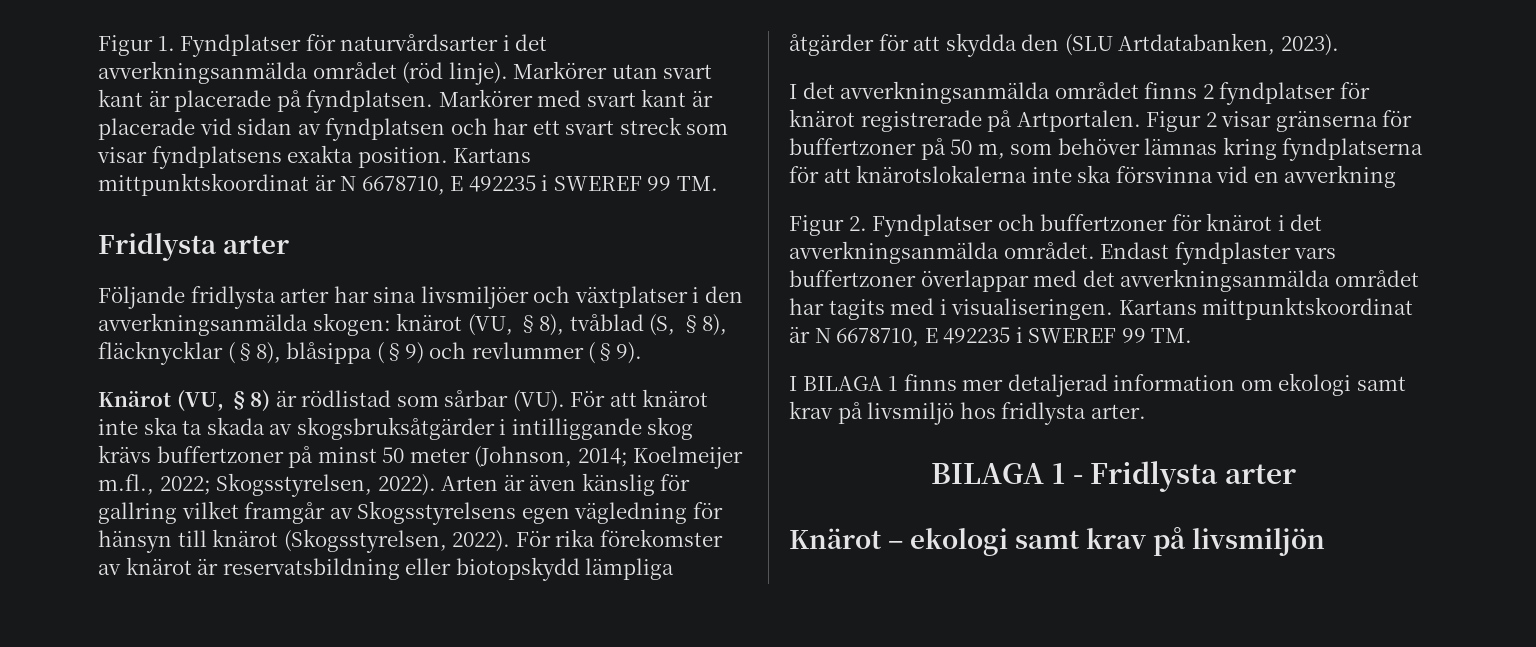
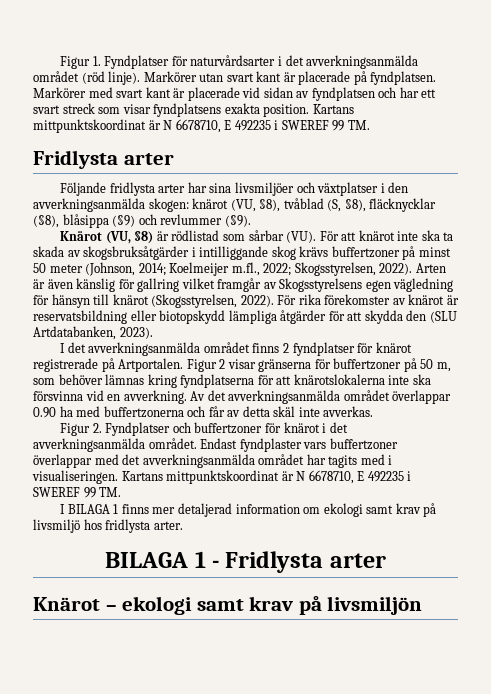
- Figur 2 visar gränserna för buffertzoner på 50 m, som behöver lämnas kring fyndplatserna för att knärotslokalerna inte ska försvinna vid en avverkning
+ Figur 2 visar gränserna för buffertzoner på 50 m, som behöver lämnas kring fyndplatserna för att knärotslokalerna inte ska försvinna vid en avverkning. Av det avverkningsanmälda området överlappar 0.90 ha med buffertzonerna och får av detta skäl inte avverkas.

